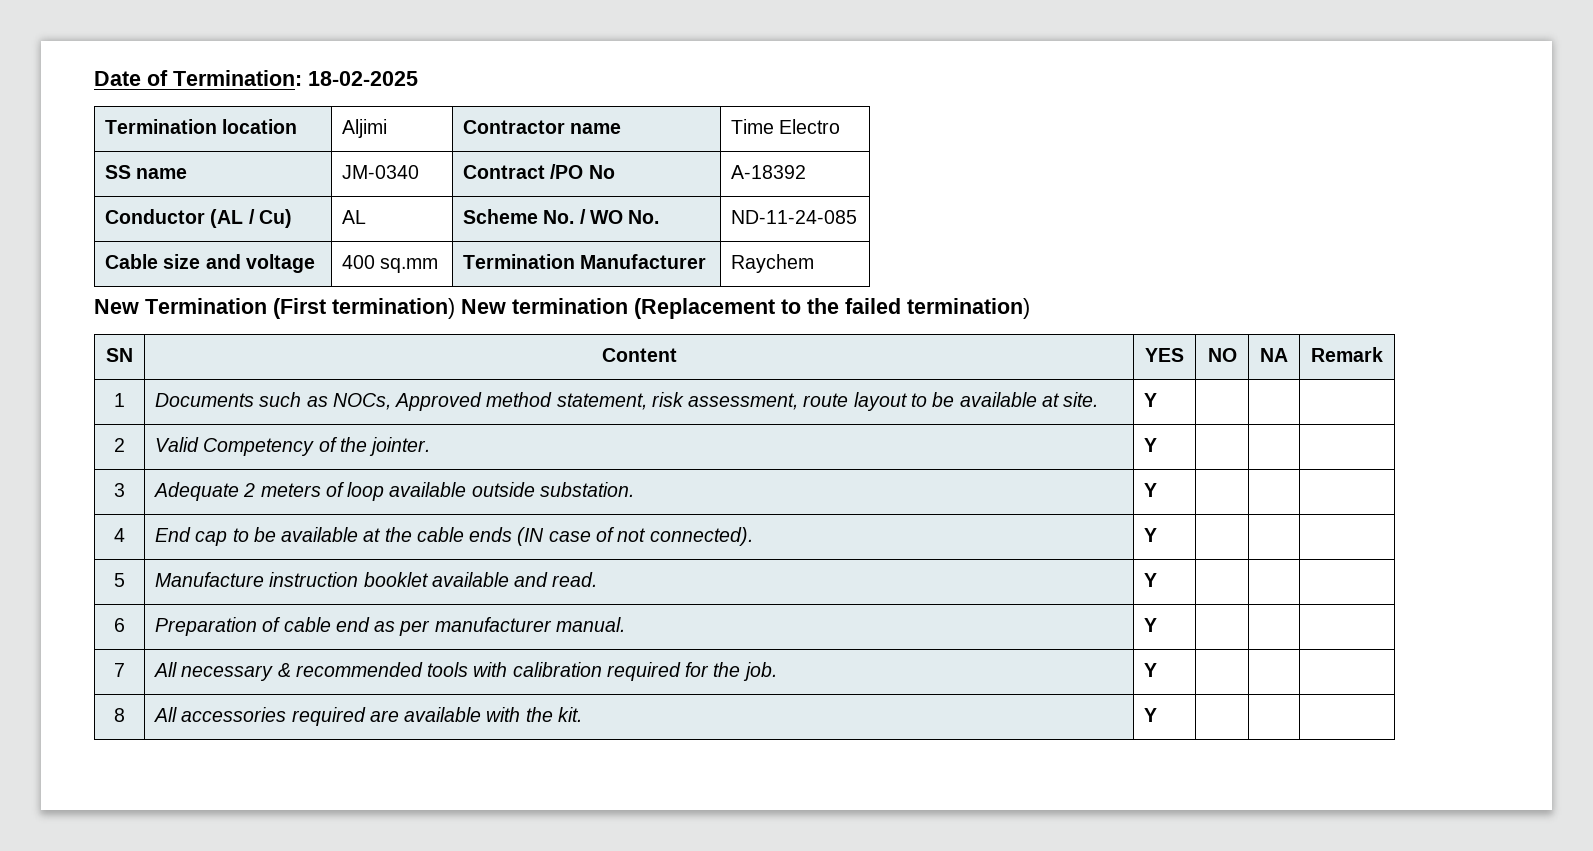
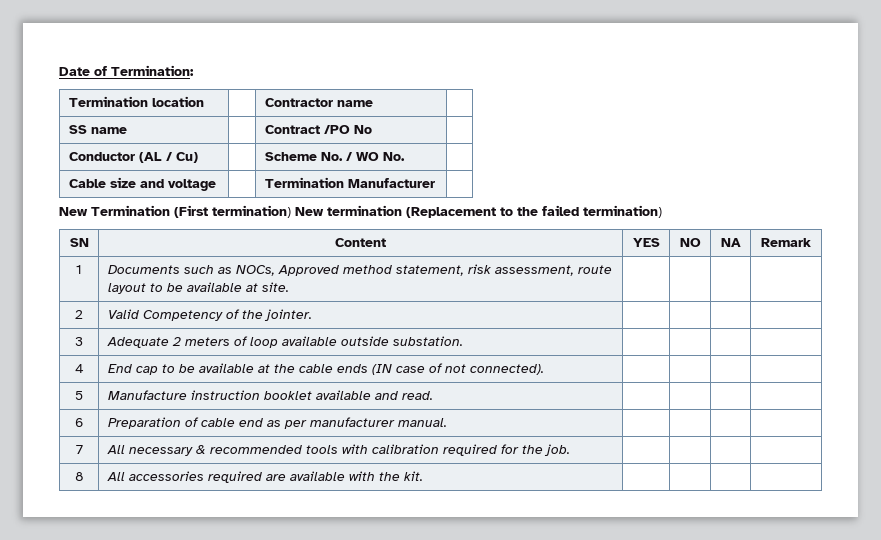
- Date of Termination: 18-02-2025
+ Date of Termination:
- Termination location | Aljimi | Contractor name | Time Electro
+ Termination location | | Contractor name |
- SS name | JM-0340 | Contract /PO No | A-18392
+ SS name | | Contract /PO No |
- Conductor (AL / Cu) | AL | Scheme No. / WO No. | ND-11-24-085
+ Conductor (AL / Cu) | | Scheme No. / WO No. |
- Cable size and voltage | 400 sq.mm | Termination Manufacturer | Raychem
+ Cable size and voltage | | Termination Manufacturer |
- 1 | Documents such as NOCs, Approved method statement, risk assessment, route layout to be available at site. | Y | | |
+ 1 | Documents such as NOCs, Approved method statement, risk assessment, route layout to be available at site. | | | |
- 2 | Valid Competency of the jointer. | Y | | |
+ 2 | Valid Competency of the jointer. | | | |
- 3 | Adequate 2 meters of loop available outside substation. | Y | | |
+ 3 | Adequate 2 meters of loop available outside substation. | | | |
- 4 | End cap to be available at the cable ends (IN case of not connected). | Y | | |
+ 4 | End cap to be available at the cable ends (IN case of not connected). | | | |
- 5 | Manufacture instruction booklet available and read. | Y | | |
+ 5 | Manufacture instruction booklet available and read. | | | |
- 6 | Preparation of cable end as per manufacturer manual. | Y | | |
+ 6 | Preparation of cable end as per manufacturer manual. | | | |
- 7 | All necessary & recommended tools with calibration required for the job. | Y | | |
+ 7 | All necessary & recommended tools with calibration required for the job. | | | |
- 8 | All accessories required are available with the kit. | Y | | |
+ 8 | All accessories required are available with the kit. | | | |

